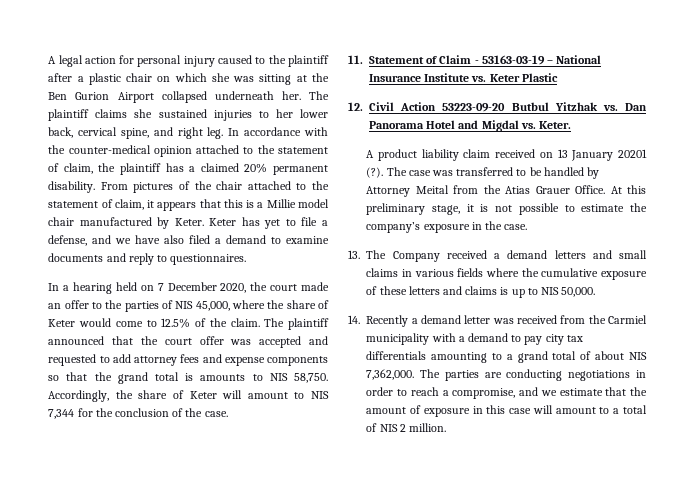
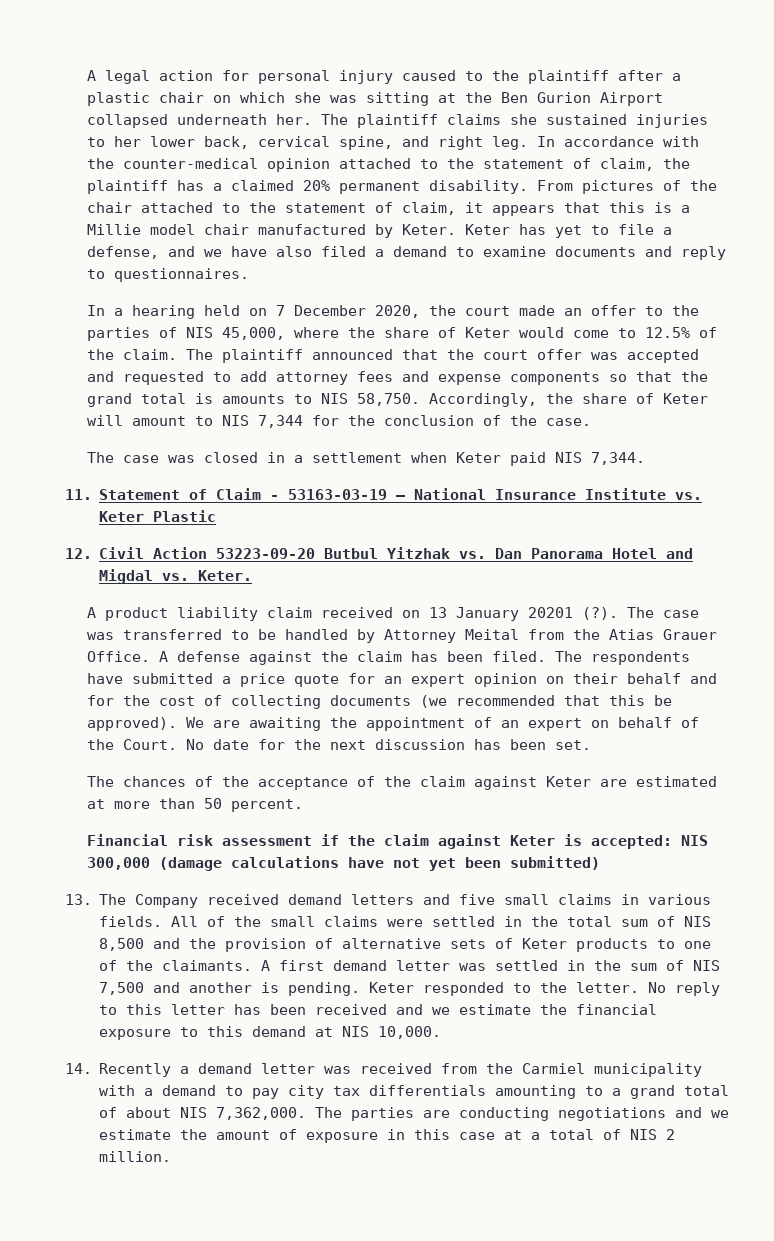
+ The case was closed in a settlement when Keter paid NIS 7,344.
- At this preliminary stage, it is not possible to estimate the company’s exposure in the case.
+ A defense against the claim has been filed. The respondents have submitted a price quote for an expert opinion on their behalf and for the cost of collecting documents (we recommended that this be approved). We are awaiting the appointment of an expert on behalf of the Court. No date for the next discussion has been set.
+ The chances of the acceptance of the claim against Keter are estimated at more than 50 percent.
+ Financial risk assessment if the claim against Keter is accepted: NIS 300,000 (damage calculations have not yet been submitted)
- 13. The Company received a demand letters and small claims in various fields where the cumulative exposure of these letters and claims is up to NIS 50,000.
+ 13. The Company received demand letters and five small claims in various fields. All of the small claims were settled in the total sum of NIS 8,500 and the provision of alternative sets of Keter products to one of the claimants. A first demand letter was settled in the sum of NIS 7,500 and another is pending. Keter responded to the letter. No reply to this letter has been received and we estimate the financial exposure to this demand at NIS 10,000.
- The parties are conducting negotiations in order to reach a compromise, and we estimate that the amount of exposure in this case will amount to a total of NIS 2 million.
+ The parties are conducting negotiations and we estimate the amount of exposure in this case at a total of NIS 2 million.

